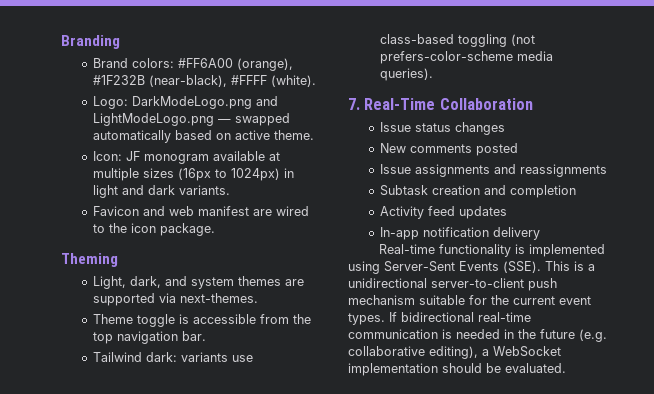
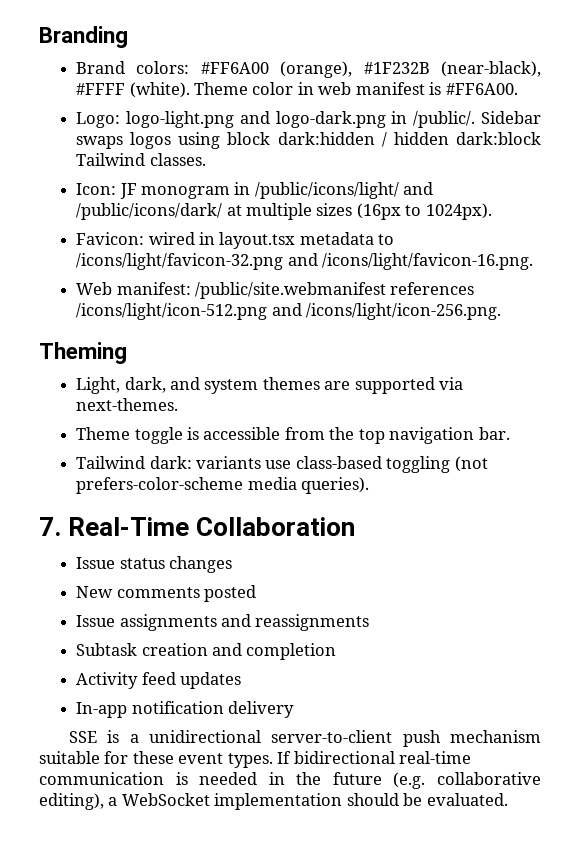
- Brand colors: #FF6A00 (orange), #1F232B (near-black), #FFFF (white).
- Logo: DarkModeLogo.png and LightModeLogo.png — swapped automatically based on active theme.
+ Brand colors: #FF6A00 (orange), #1F232B (near-black), #FFFF (white). Theme color in web manifest is #FF6A00.
+ Logo: logo-light.png and logo-dark.png in /public/. Sidebar swaps logos using block dark:hidden / hidden dark:block Tailwind classes.
- Icon: JF monogram available at multiple sizes (16px to 1024px) in light and dark variants.
- Favicon and web manifest are wired to the icon package.
+ Icon: JF monogram in /public/icons/light/ and /public/icons/dark/ at multiple sizes (16px to 1024px).
+ Favicon: wired in layout.tsx metadata to /icons/light/favicon-32.png and /icons/light/favicon-16.png.
+ Web manifest: /public/site.webmanifest references /icons/light/icon-512.png and /icons/light/icon-256.png.
- Real-time functionality is implemented using Server-Sent Events (SSE). This is a unidirectional server-to-client push mechanism suitable for the current event types.
+ SSE is a unidirectional server-to-client push mechanism suitable for these event types.

